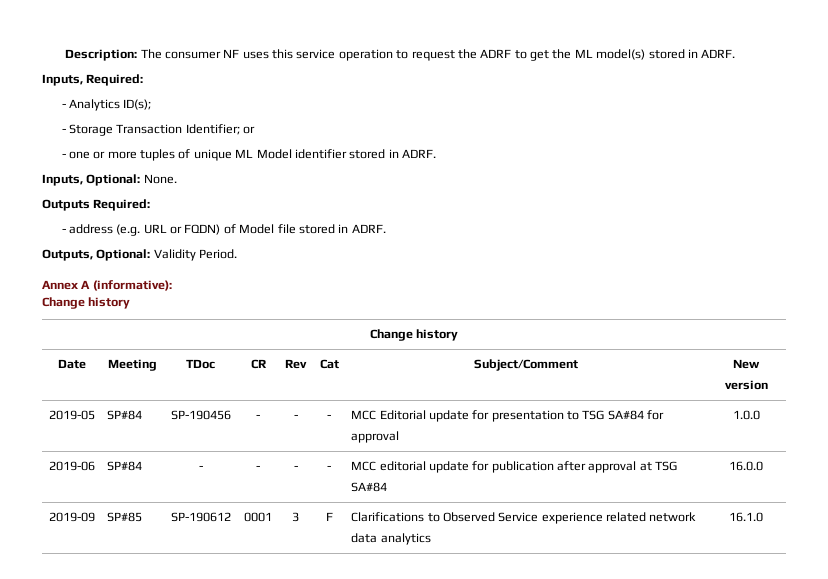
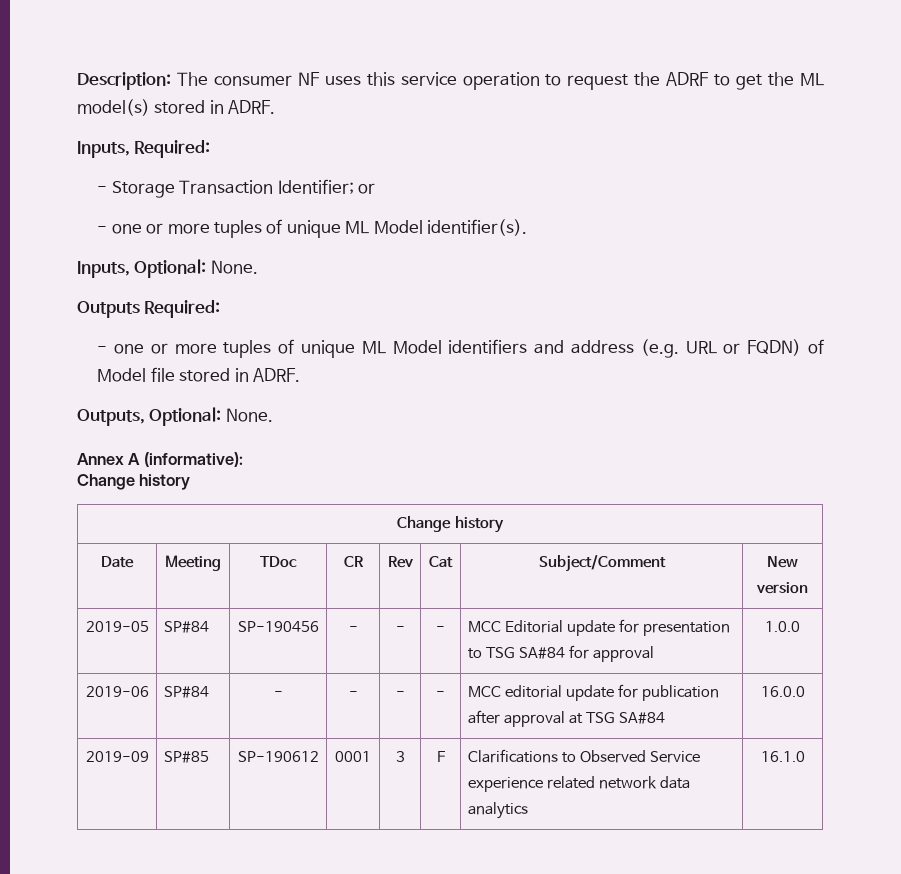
- - Analytics ID(s);
- - one or more tuples of unique ML Model identifier stored in ADRF.
+ - one or more tuples of unique ML Model identifier(s).
- - address (e.g. URL or FQDN) of Model file stored in ADRF.
+ - one or more tuples of unique ML Model identifiers and address (e.g. URL or FQDN) of Model file stored in ADRF.
- Outputs, Optional: Validity Period.
+ Outputs, Optional: None.

